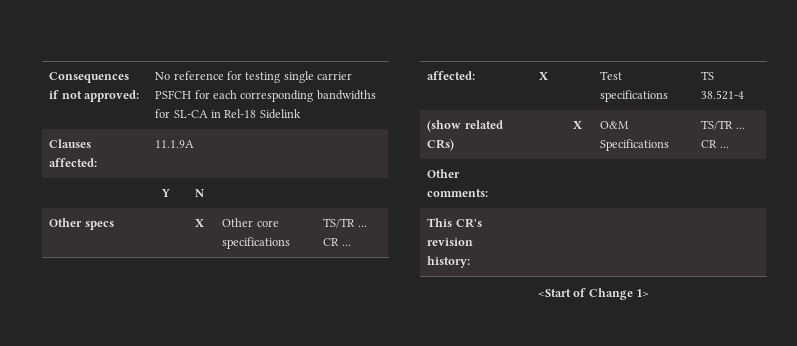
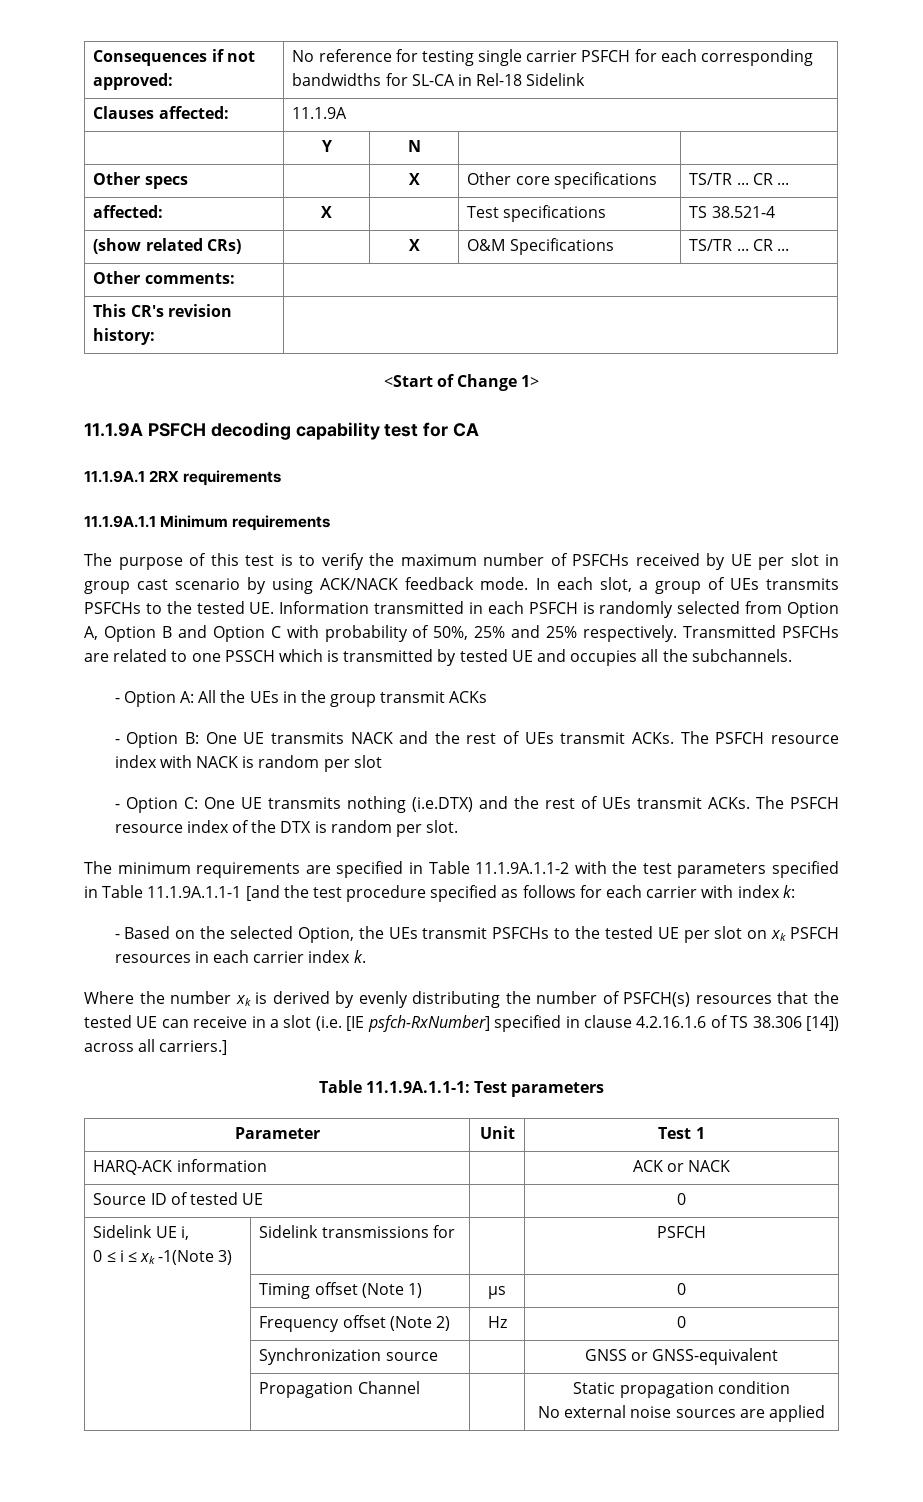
+ 11.1.9A PSFCH decoding capability test for CA
+ 11.1.9A.1 2RX requirements
+ 11.1.9A.1.1 Minimum requirements
+ The purpose of this test is to verify the maximum number of PSFCHs received by UE per slot in group cast scenario by using ACK/NACK feedback mode. In each slot, a group of UEs transmits PSFCHs to the tested UE. Information transmitted in each PSFCH is randomly selected from Option A, Option B and Option C with probability of 50%, 25% and 25% respectively. Transmitted PSFCHs are related to one PSSCH which is transmitted by tested UE and occupies all the subchannels.
+ - Option A: All the UEs in the group transmit ACKs
+ - Option B: One UE transmits NACK and the rest of UEs transmit ACKs. The PSFCH resource index with NACK is random per slot
+ - Option C: One UE transmits nothing (i.e.DTX) and the rest of UEs transmit ACKs. The PSFCH resource index of the DTX is random per slot.
+ The minimum requirements are specified in Table 11.1.9A.1.1-2 with the test parameters specified in Table 11.1.9A.1.1-1 [and the test procedure specified as follows for each carrier with index k:
+ - Based on the selected Option, the UEs transmit PSFCHs to the tested UE per slot on xk PSFCH resources in each carrier index k.
+ Where the number xk is derived by evenly distributing the number of PSFCH(s) resources that the tested UE can receive in a slot (i.e. [IE psfch-RxNumber] specified in clause 4.2.16.1.6 of TS 38.306 [14]) across all carriers.]
+ Table 11.1.9A.1.1-1: Test parameters
+ Parameter | Unit | Test 1
+ HARQ-ACK information | | ACK or NACK
+ Source ID of tested UE | | 0
+ Sidelink UE i,
+ 0 ≤ i ≤ xk -1(Note 3) | Sidelink transmissions for | | PSFCH
+ | Timing offset (Note 1) | μs | 0
+ | Frequency offset (Note 2) | Hz | 0
+ | Synchronization source | | GNSS or GNSS-equivalent
+ | Propagation Channel | | Static propagation condition
+ No external noise sources are applied

